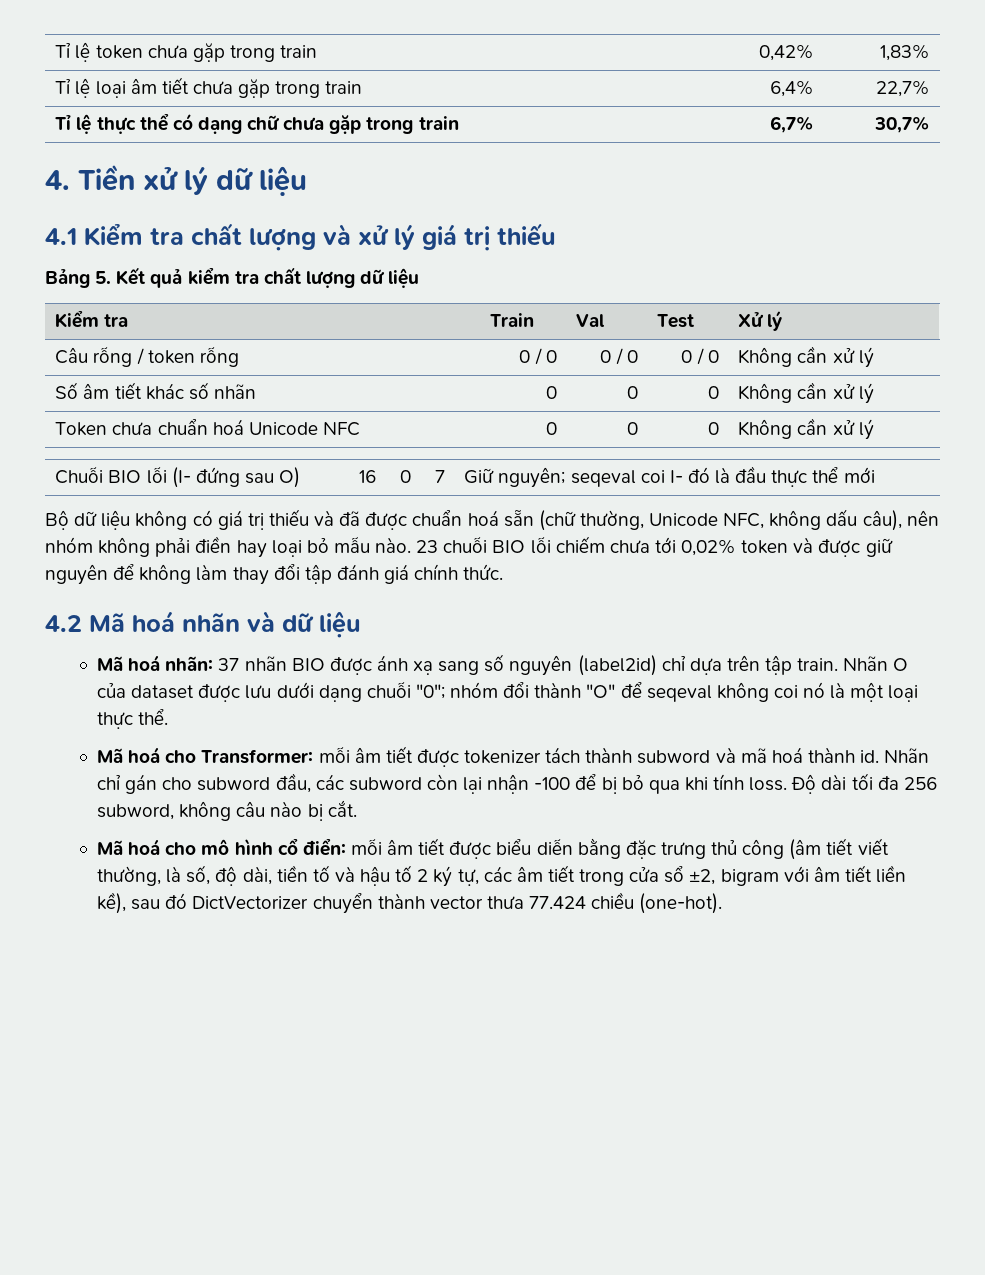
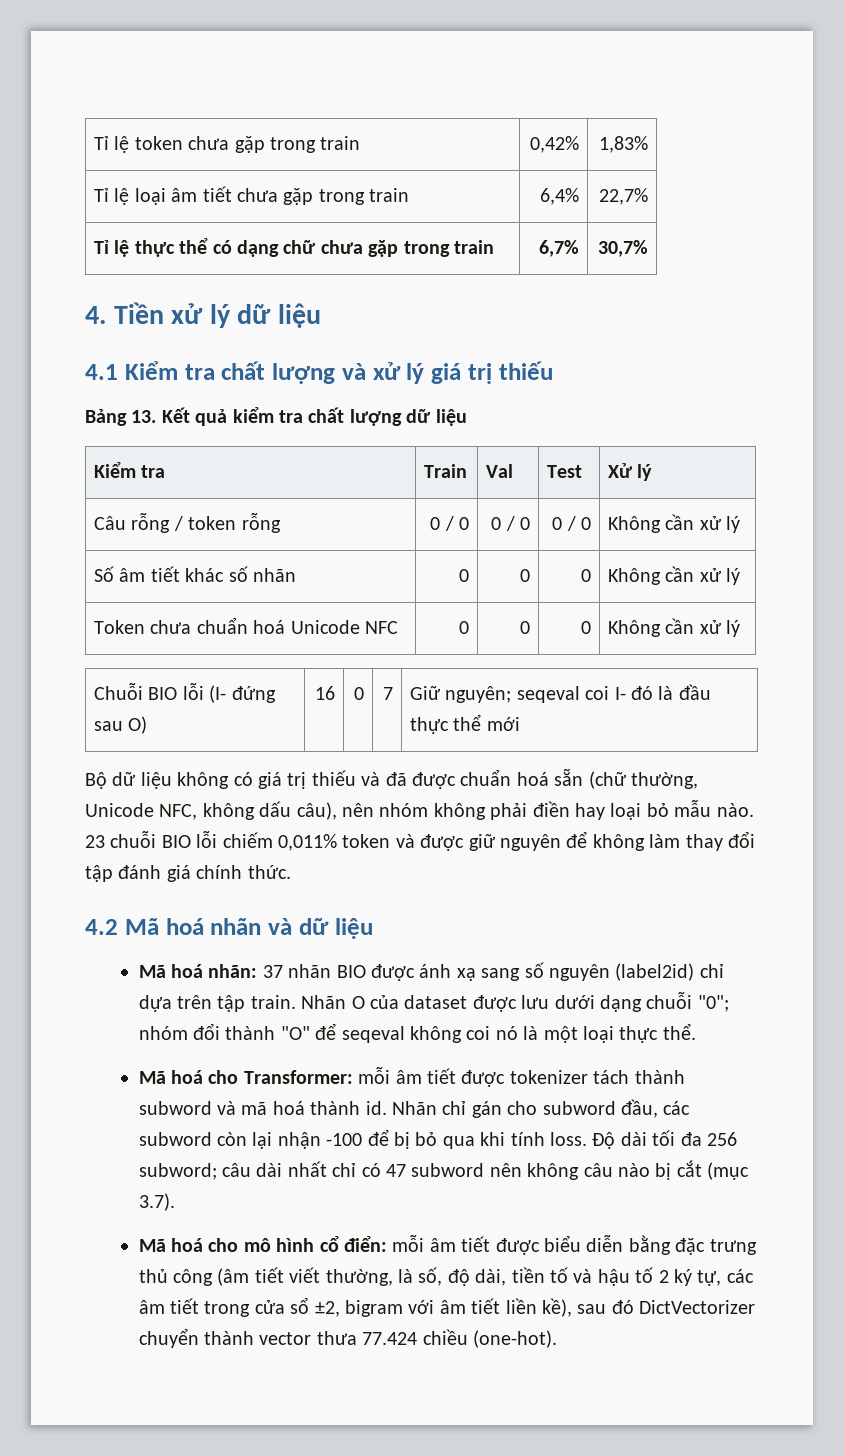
- Bảng 5. Kết quả kiểm tra chất lượng dữ liệu
+ Bảng 13. Kết quả kiểm tra chất lượng dữ liệu
- 23 chuỗi BIO lỗi chiếm chưa tới 0,02% token và được giữ nguyên để không làm thay đổi tập đánh giá chính thức.
+ 23 chuỗi BIO lỗi chiếm 0,011% token và được giữ nguyên để không làm thay đổi tập đánh giá chính thức.
- Độ dài tối đa 256 subword, không câu nào bị cắt.
+ Độ dài tối đa 256 subword; câu dài nhất chỉ có 47 subword nên không câu nào bị cắt (mục 3.7).

